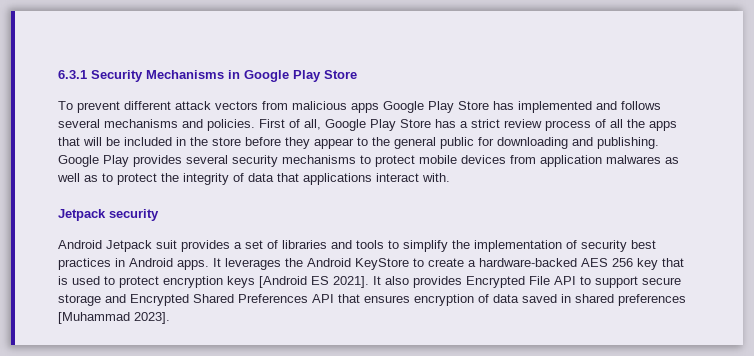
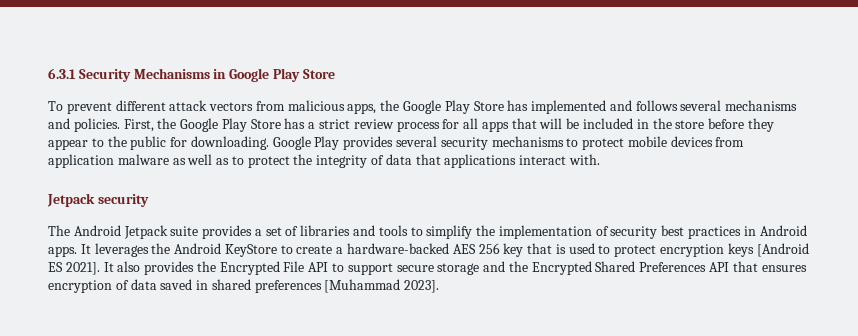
- To prevent different attack vectors from malicious apps Google Play Store has implemented and follows several mechanisms and policies.
+ To prevent different attack vectors from malicious apps, the Google Play Store has implemented and follows several mechanisms and policies.
- First of all, Google Play Store has a strict review process of all the apps that will be included in the store before they appear to the general public for downloading and publishing.
+ First, the Google Play Store has a strict review process for all apps that will be included in the store before they appear to the public for downloading.
- Google Play provides several security mechanisms to protect mobile devices from application malwares as well as to protect the integrity of data that applications interact with.
+ Google Play provides several security mechanisms to protect mobile devices from application malware as well as to protect the integrity of data that applications interact with.
- Android Jetpack suit provides a set of libraries and tools to simplify the implementation of security best practices in Android apps.
+ The Android Jetpack suite provides a set of libraries and tools to simplify the implementation of security best practices in Android apps.
- It also provides Encrypted File API to support secure storage and Encrypted Shared Preferences API that ensures encryption of data saved in shared preferences [Muhammad 2023].
+ It also provides the Encrypted File API to support secure storage and the Encrypted Shared Preferences API that ensures encryption of data saved in shared preferences [Muhammad 2023].

